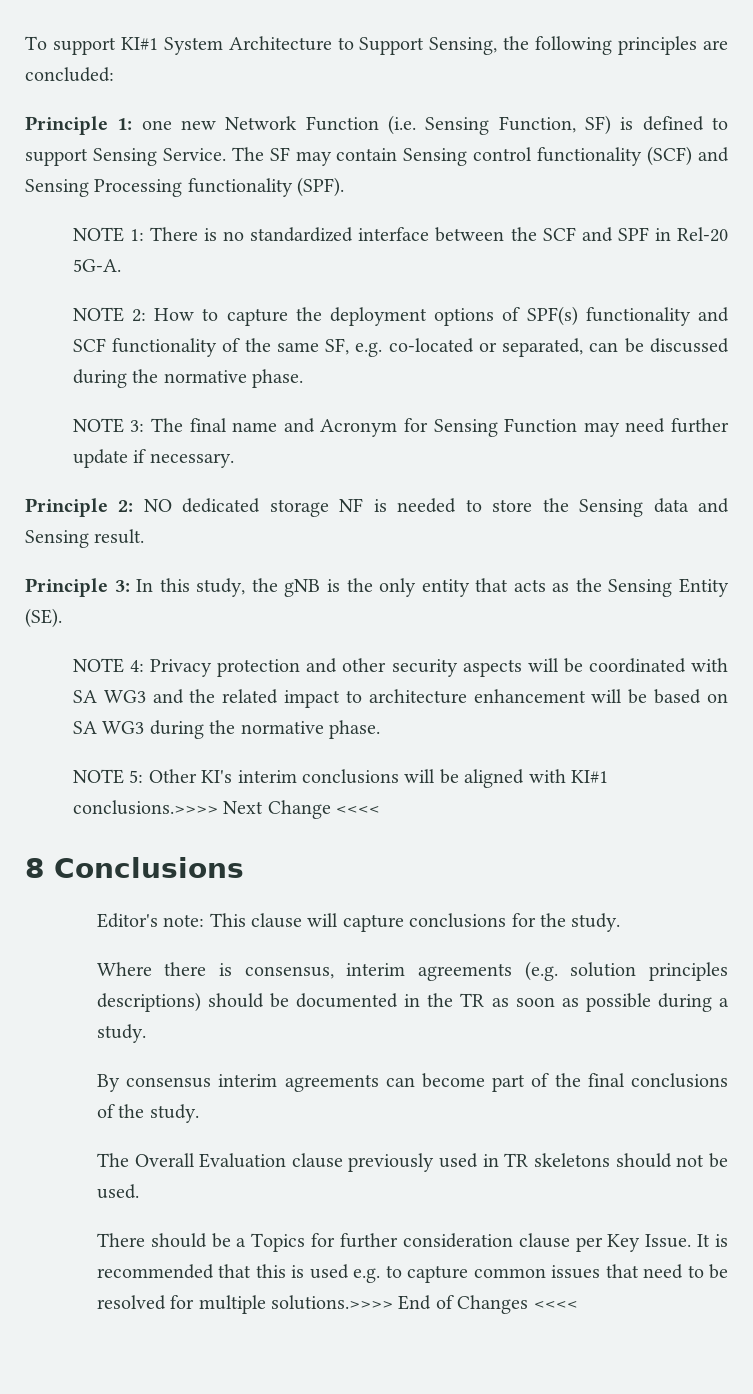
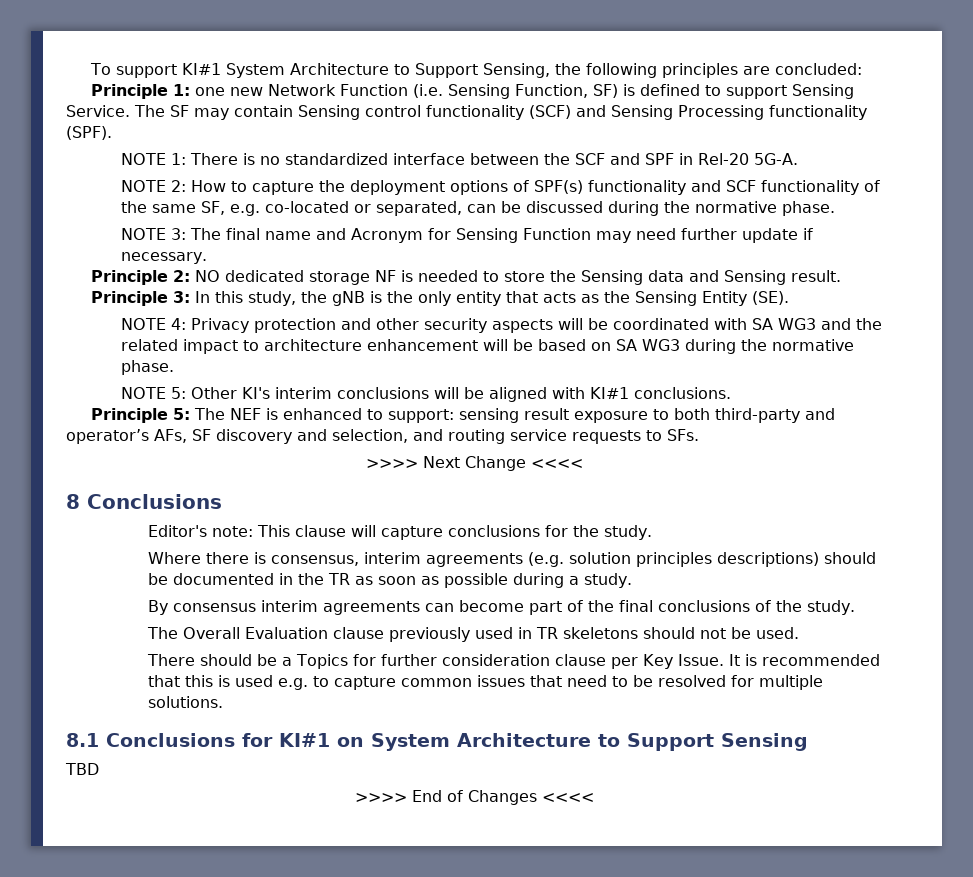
- NOTE 5: Other KI's interim conclusions will be aligned with KI#1 conclusions.>>>> Next Change <<<<
+ NOTE 5: Other KI's interim conclusions will be aligned with KI#1 conclusions.
+ Principle 5: The NEF is enhanced to support: sensing result exposure to both third-party and operator’s AFs, SF discovery and selection, and routing service requests to SFs.
+ >>>> Next Change <<<<
- It is recommended that this is used e.g. to capture common issues that need to be resolved for multiple solutions.>>>> End of Changes <<<<
+ It is recommended that this is used e.g. to capture common issues that need to be resolved for multiple solutions.
+ 8.1 Conclusions for KI#1 on System Architecture to Support Sensing
+ TBD
+ >>>> End of Changes <<<<

